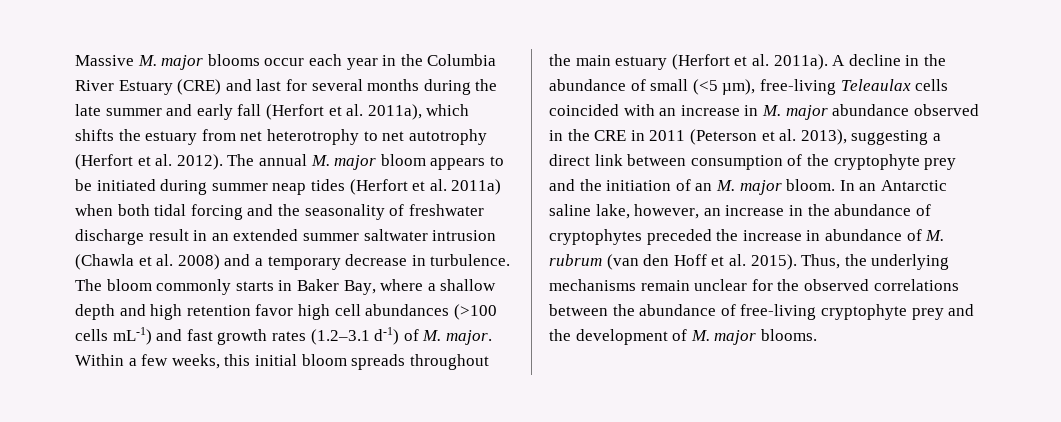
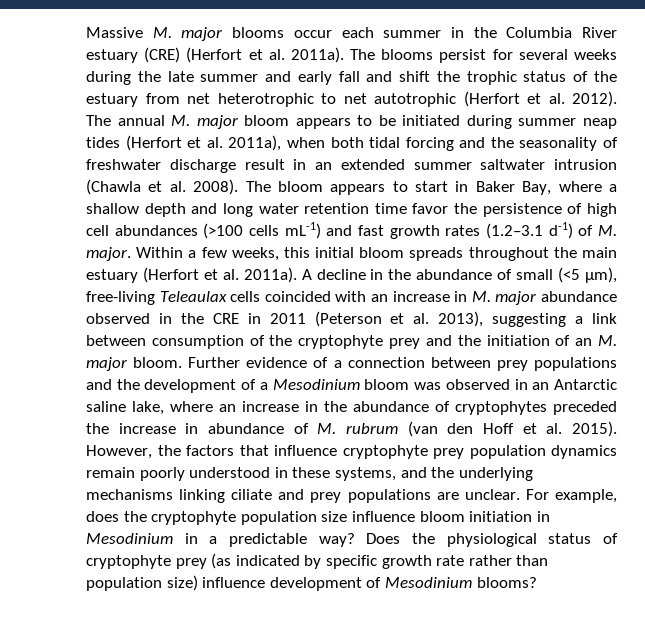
- Massive M. major blooms occur each year in the Columbia River Estuary (CRE) and last for several months during the late summer and early fall (Herfort et al. 2011a), which shifts the estuary from net heterotrophy to net autotrophy (Herfort et al. 2012).
+ Massive M. major blooms occur each summer in the Columbia River estuary (CRE) (Herfort et al. 2011a). The blooms persist for several weeks during the late summer and early fall and shift the trophic status of the estuary from net heterotrophic to net autotrophic (Herfort et al. 2012).
- The annual M. major bloom appears to be initiated during summer neap tides (Herfort et al. 2011a) when both tidal forcing and the seasonality of freshwater discharge result in an extended summer saltwater intrusion (Chawla et al. 2008) and a temporary decrease in turbulence. The bloom commonly starts in Baker Bay, where a shallow depth and high retention favor high cell abundances (>100 cells mL-1) and fast growth rates (1.2–3.1 d-1) of M. major.
+ The annual M. major bloom appears to be initiated during summer neap tides (Herfort et al. 2011a), when both tidal forcing and the seasonality of freshwater discharge result in an extended summer saltwater intrusion (Chawla et al. 2008). The bloom appears to start in Baker Bay, where a shallow depth and long water retention time favor the persistence of high cell abundances (>100 cells mL-1) and fast growth rates (1.2–3.1 d-1) of M. major.
- A decline in the abundance of small (<5 µm), free-living Teleaulax cells coincided with an increase in M. major abundance observed in the CRE in 2011 (Peterson et al. 2013), suggesting a direct link between consumption of the cryptophyte prey and the initiation of an M. major bloom.
+ A decline in the abundance of small (<5 µm), free-living Teleaulax cells coincided with an increase in M. major abundance observed in the CRE in 2011 (Peterson et al. 2013), suggesting a link between consumption of the cryptophyte prey and the initiation of an M. major bloom.
- In an Antarctic saline lake, however, an increase in the abundance of cryptophytes preceded the increase in abundance of M. rubrum (van den Hoff et al. 2015).
+ Further evidence of a connection between prey populations and the development of a Mesodinium bloom was observed in an Antarctic saline lake, where an increase in the abundance of cryptophytes preceded the increase in abundance of M. rubrum (van den Hoff et al. 2015).
- Thus, the underlying mechanisms remain unclear for the observed correlations between the abundance of free-living cryptophyte prey and the development of M. major blooms.
+ However, the factors that influence cryptophyte prey population dynamics remain poorly understood in these systems, and the underlying mechanisms linking ciliate and prey populations are unclear. For example, does the cryptophyte population size influence bloom initiation in Mesodinium in a predictable way? Does the physiological status of cryptophyte prey (as indicated by specific growth rate rather than population size) influence development of Mesodinium blooms?

